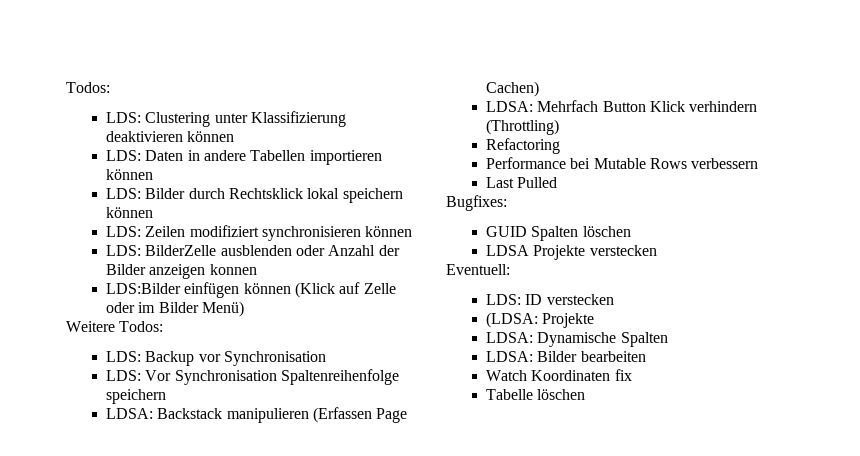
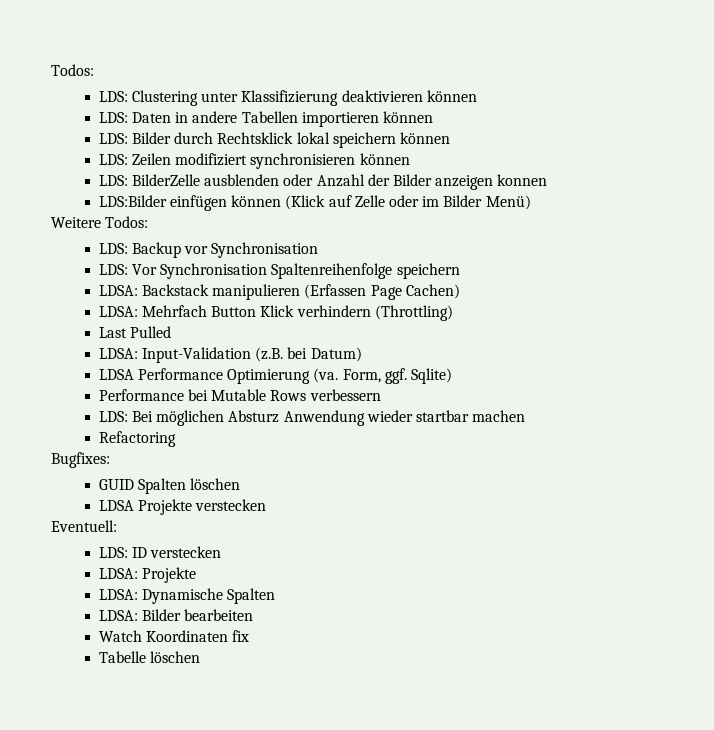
- Refactoring
+ Last Pulled
+ LDSA: Input-Validation (z.B. bei Datum)
+ LDSA Performance Optimierung (va. Form, ggf. Sqlite)
- Last Pulled
+ LDS: Bei möglichen Absturz Anwendung wieder startbar machen
+ Refactoring
- (LDSA: Projekte
+ LDSA: Projekte

